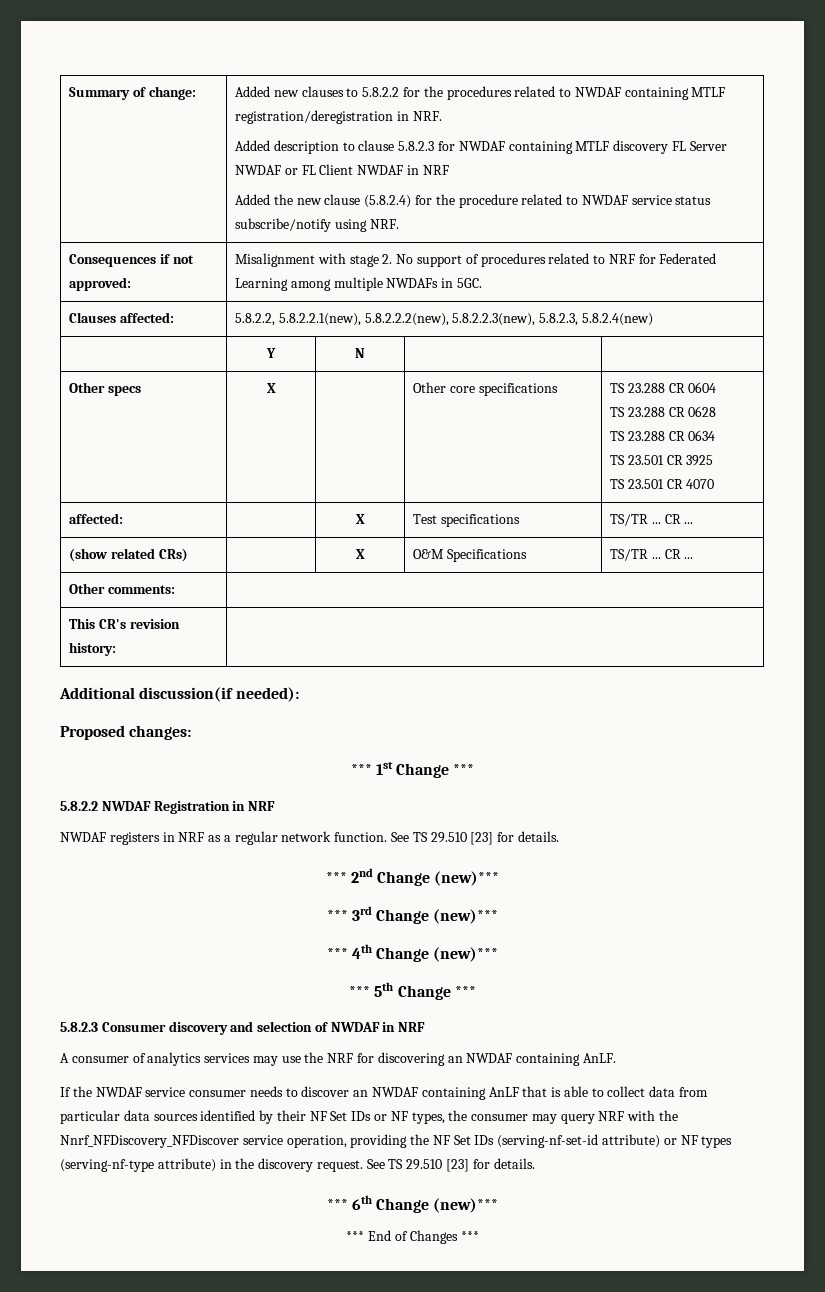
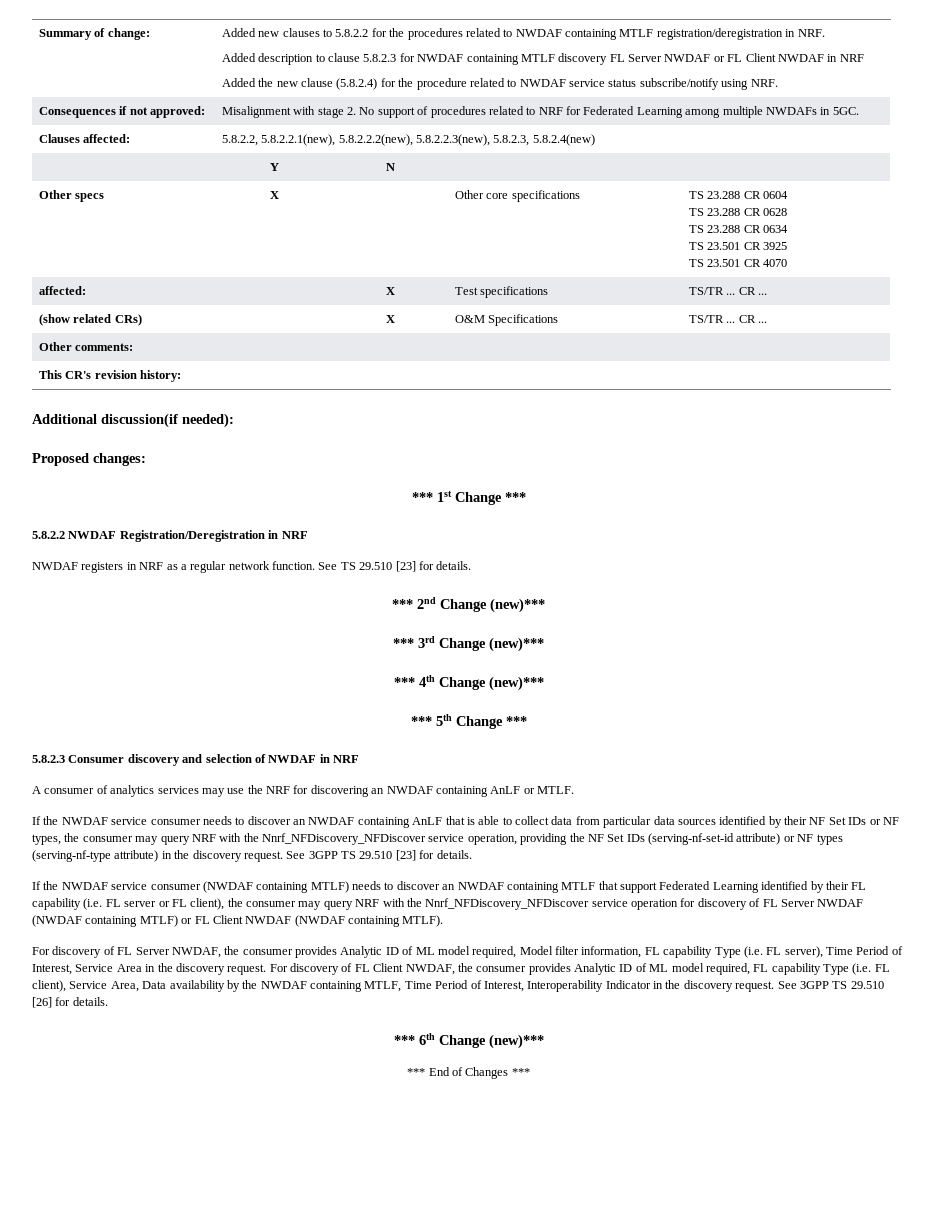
- 5.8.2.2 NWDAF Registration in NRF
+ 5.8.2.2 NWDAF Registration/Deregistration in NRF
- A consumer of analytics services may use the NRF for discovering an NWDAF containing AnLF.
+ A consumer of analytics services may use the NRF for discovering an NWDAF containing AnLF or MTLF.
- If the NWDAF service consumer needs to discover an NWDAF containing AnLF that is able to collect data from particular data sources identified by their NF Set IDs or NF types, the consumer may query NRF with the Nnrf_NFDiscovery_NFDiscover service operation, providing the NF Set IDs (serving-nf-set-id attribute) or NF types (serving-nf-type attribute) in the discovery request. See TS 29.510 [23] for details.
+ If the NWDAF service consumer needs to discover an NWDAF containing AnLF that is able to collect data from particular data sources identified by their NF Set IDs or NF types, the consumer may query NRF with the Nnrf_NFDiscovery_NFDiscover service operation, providing the NF Set IDs (serving-nf-set-id attribute) or NF types (serving-nf-type attribute) in the discovery request. See 3GPP TS 29.510 [23] for details.
+ If the NWDAF service consumer (NWDAF containing MTLF) needs to discover an NWDAF containing MTLF that support Federated Learning identified by their FL capability (i.e. FL server or FL client), the consumer may query NRF with the Nnrf_NFDiscovery_NFDiscover service operation for discovery of FL Server NWDAF (NWDAF containing MTLF) or FL Client NWDAF (NWDAF containing MTLF).
+ For discovery of FL Server NWDAF, the consumer provides Analytic ID of ML model required, Model filter information, FL capability Type (i.e. FL server), Time Period of Interest, Service Area in the discovery request. For discovery of FL Client NWDAF, the consumer provides Analytic ID of ML model required, FL capability Type (i.e. FL client), Service Area, Data availability by the NWDAF containing MTLF, Time Period of Interest, Interoperability Indicator in the discovery request. See 3GPP TS 29.510 [26] for details.

